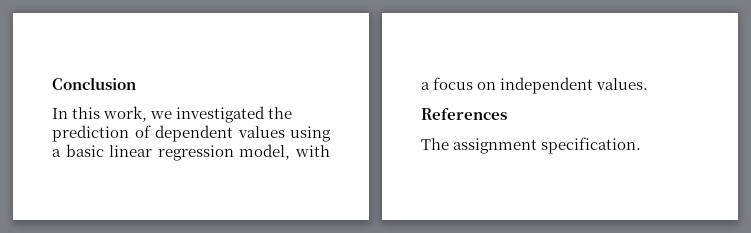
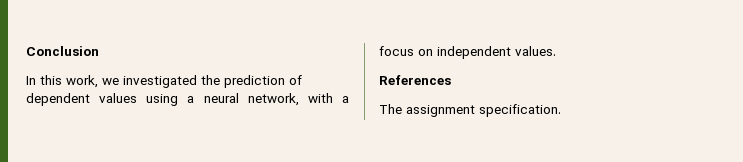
- In this work, we investigated the prediction of dependent values using a basic linear regression model, with a focus on independent values.
+ In this work, we investigated the prediction of dependent values using a neural network, with a focus on independent values.

